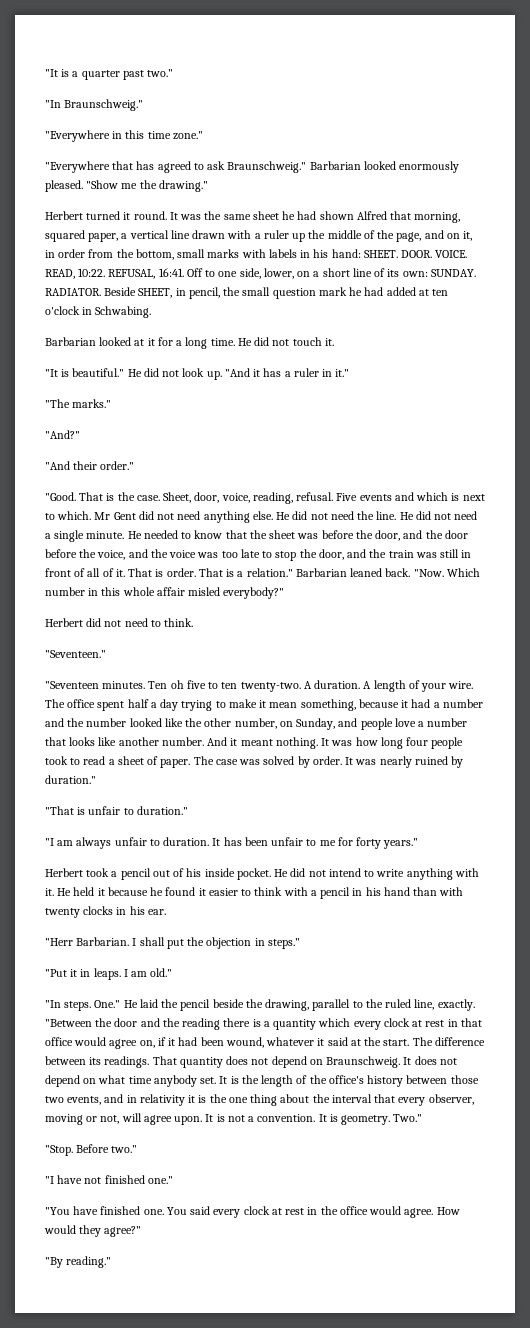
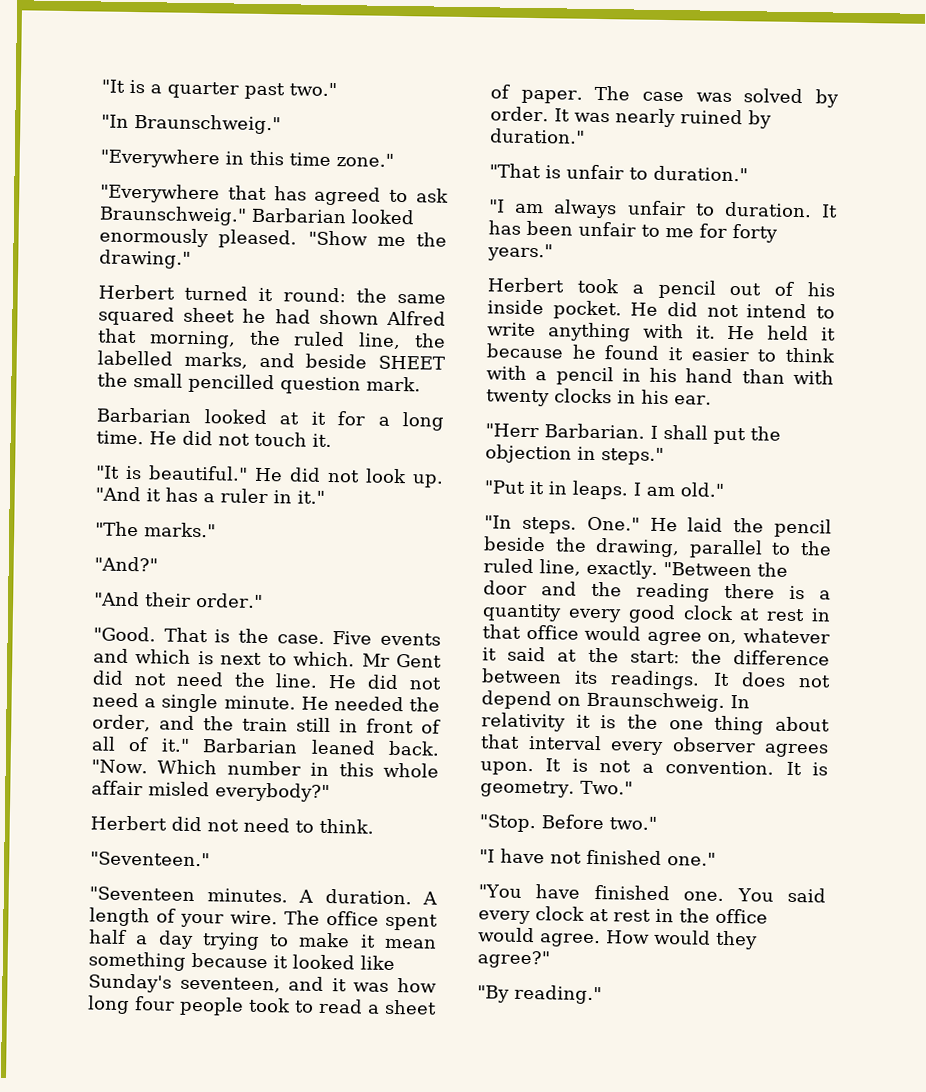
- Herbert turned it round. It was the same sheet he had shown Alfred that morning, squared paper, a vertical line drawn with a ruler up the middle of the page, and on it, in order from the bottom, small marks with labels in his hand: SHEET. DOOR. VOICE. READ, 10:22. REFUSAL, 16:41. Off to one side, lower, on a short line of its own: SUNDAY. RADIATOR. Beside SHEET, in pencil, the small question mark he had added at ten o'clock in Schwabing.
+ Herbert turned it round: the same squared sheet he had shown Alfred that morning, the ruled line, the labelled marks, and beside SHEET the small pencilled question mark.
- Sheet, door, voice, reading, refusal.
- Mr Gent did not need anything else. He did not need the line.
+ Mr Gent did not need the line.
- He needed to know that the sheet was before the door, and the door before the voice, and the voice was too late to stop the door, and the train was still in front of all of it. That is order. That is a relation."
+ He needed the order, and the train still in front of all of it."
- Ten oh five to ten twenty-two.
- The office spent half a day trying to make it mean something, because it had a number and the number looked like the other number, on Sunday, and people love a number that looks like another number. And it meant nothing. It was how long four people took to read a sheet of paper.
+ The office spent half a day trying to make it mean something because it looked like Sunday's seventeen, and it was how long four people took to read a sheet of paper.
- "Between the door and the reading there is a quantity which every clock at rest in that office would agree on, if it had been wound, whatever it said at the start. The difference between its readings.
+ "Between the door and the reading there is a quantity every good clock at rest in that office would agree on, whatever it said at the start: the difference between its readings.
- That quantity does not depend on Braunschweig.
+ It does not depend on Braunschweig.
- It does not depend on what time anybody set. It is the length of the office's history between those two events, and in relativity it is the one thing about the interval that every observer, moving or not, will agree upon.
+ In relativity it is the one thing about that interval every observer agrees upon.

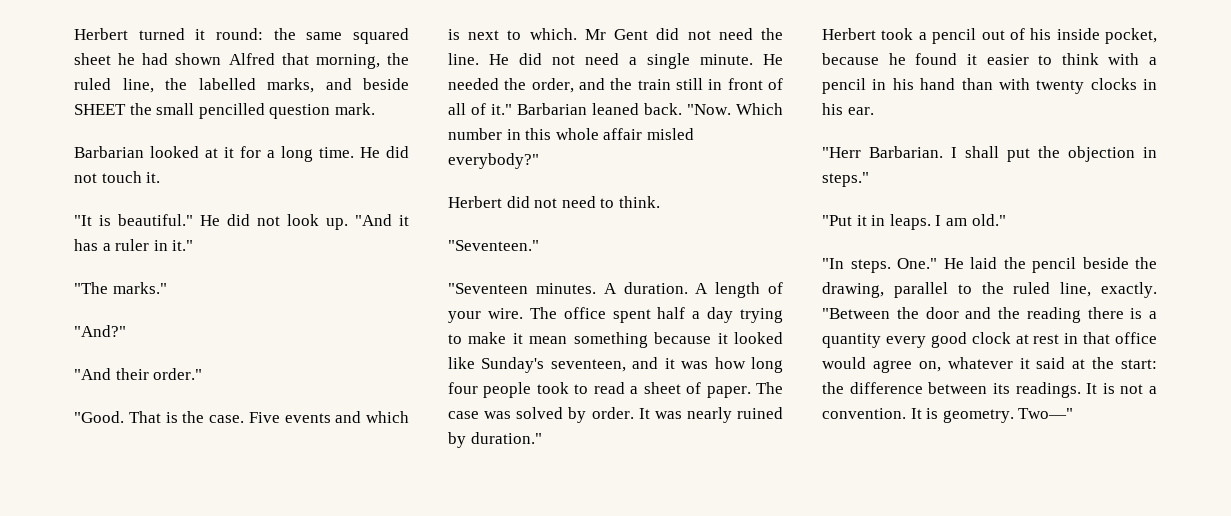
- "It is a quarter past two."
- "In Braunschweig."
- "Everywhere in this time zone."
- "Everywhere that has agreed to ask Braunschweig." Barbarian looked enormously pleased. "Show me the drawing."
- "That is unfair to duration."
- "I am always unfair to duration. It has been unfair to me for forty years."
- Herbert took a pencil out of his inside pocket. He did not intend to write anything with it. He held it because he found it easier to think with a pencil in his hand than with twenty clocks in his ear.
+ Herbert took a pencil out of his inside pocket, because he found it easier to think with a pencil in his hand than with twenty clocks in his ear.
- It does not depend on Braunschweig. In relativity it is the one thing about that interval every observer agrees upon. It is not a convention.
+ It is not a convention.
- Two."
- "Stop. Before two."
- "I have not finished one."
- "You have finished one. You said every clock at rest in the office would agree. How would they agree?"
- "By reading."
+ Two—"

